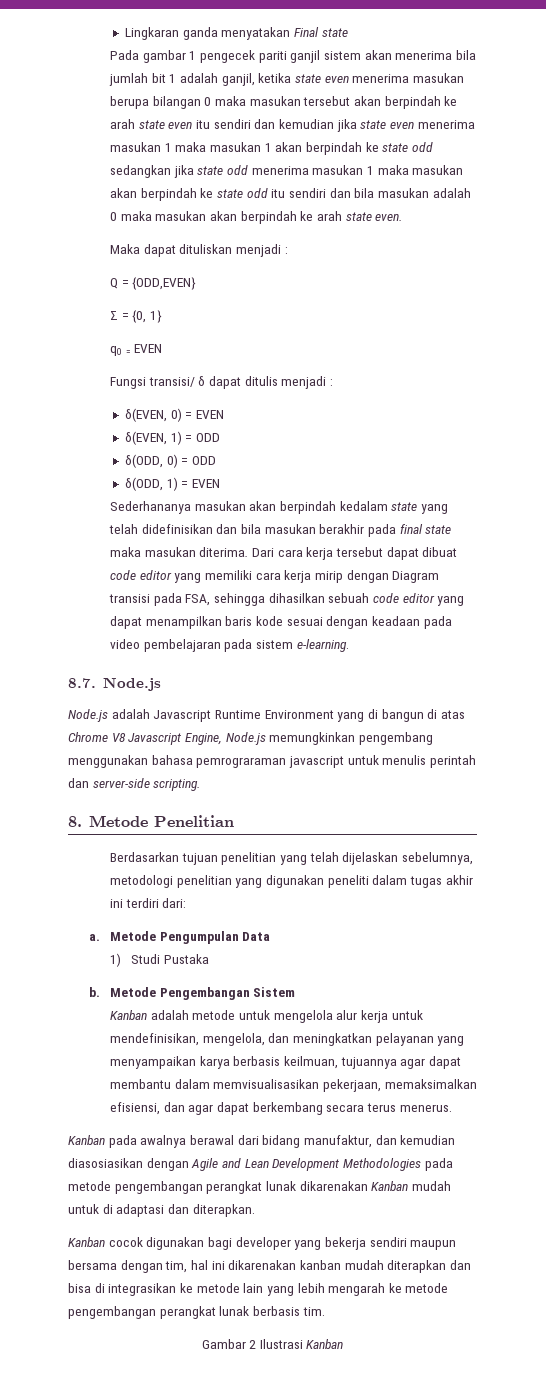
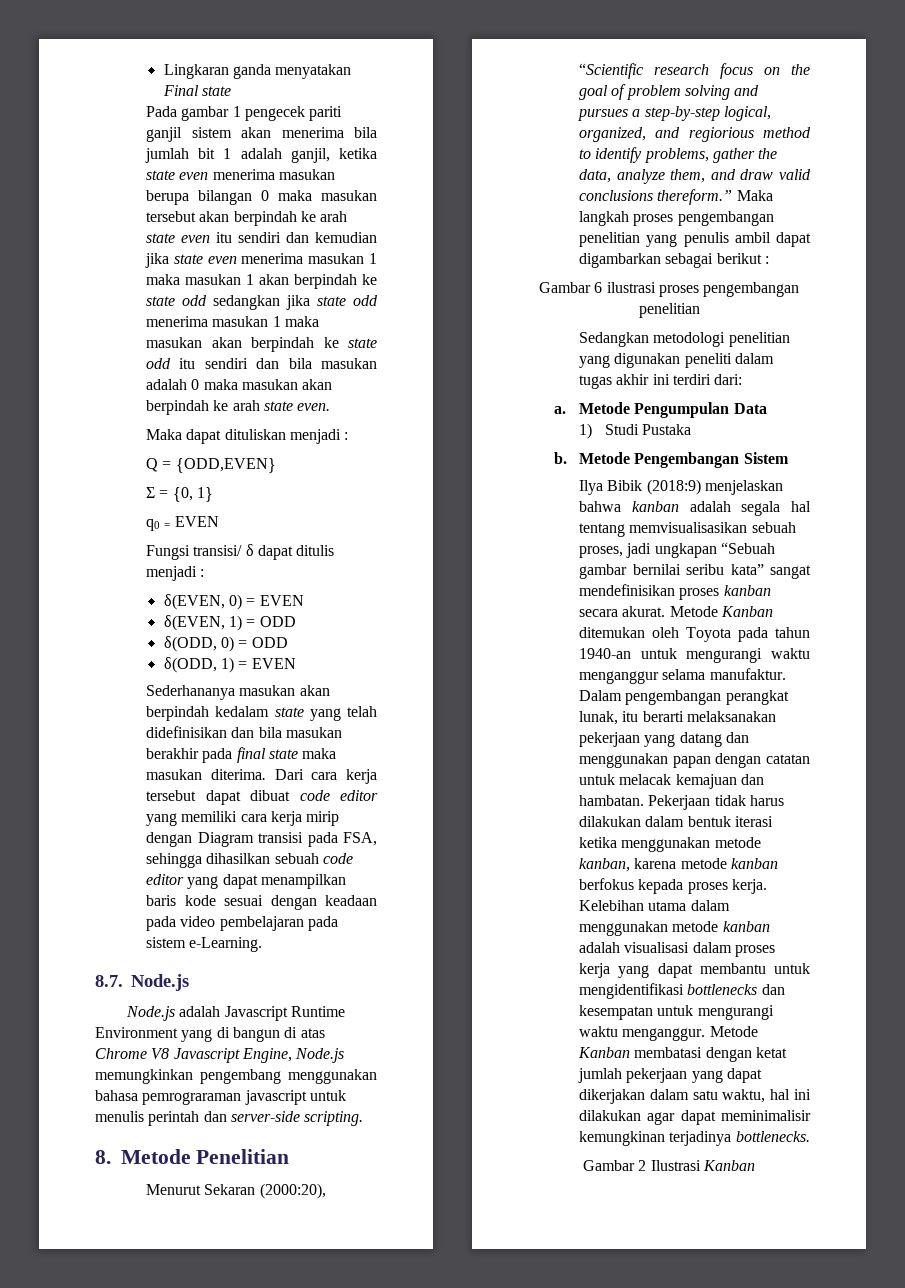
- Dari cara kerja tersebut dapat dibuat code editor yang memiliki cara kerja mirip dengan Diagram transisi pada FSA, sehingga dihasilkan sebuah code editor yang dapat menampilkan baris kode sesuai dengan keadaan pada video pembelajaran pada sistem e-learning.
+ Dari cara kerja tersebut dapat dibuat code editor yang memiliki cara kerja mirip dengan Diagram transisi pada FSA, sehingga dihasilkan sebuah code editor yang dapat menampilkan baris kode sesuai dengan keadaan pada video pembelajaran pada sistem e-Learning.
- Berdasarkan tujuan penelitian yang telah dijelaskan sebelumnya, metodologi penelitian yang digunakan peneliti dalam tugas akhir ini terdiri dari:
+ Menurut Sekaran (2000:20), “Scientific research focus on the goal of problem solving and pursues a step-by-step logical, organized, and regiorious method to identify problems, gather the data, analyze them, and draw valid conclusions thereform.” Maka langkah proses pengembangan penelitian yang penulis ambil dapat digambarkan sebagai berikut :
+ Gambar 6 ilustrasi proses pengembangan penelitian
+ Sedangkan metodologi penelitian yang digunakan peneliti dalam tugas akhir ini terdiri dari:
- Kanban adalah metode untuk mengelola alur kerja untuk mendefinisikan, mengelola, dan meningkatkan pelayanan yang menyampaikan karya berbasis keilmuan, tujuannya agar dapat membantu dalam memvisualisasikan pekerjaan, memaksimalkan efisiensi, dan agar dapat berkembang secara terus menerus.
- Kanban pada awalnya berawal dari bidang manufaktur, dan kemudian diasosiasikan dengan Agile and Lean Development Methodologies pada metode pengembangan perangkat lunak dikarenakan Kanban mudah untuk di adaptasi dan diterapkan.
- Kanban cocok digunakan bagi developer yang bekerja sendiri maupun bersama dengan tim, hal ini dikarenakan kanban mudah diterapkan dan bisa di integrasikan ke metode lain yang lebih mengarah ke metode pengembangan perangkat lunak berbasis tim.
+ Ilya Bibik (2018:9) menjelaskan bahwa kanban adalah segala hal tentang memvisualisasikan sebuah proses, jadi ungkapan “Sebuah gambar bernilai seribu kata” sangat mendefinisikan proses kanban secara akurat. Metode Kanban ditemukan oleh Toyota pada tahun 1940-an untuk mengurangi waktu menganggur selama manufaktur. Dalam pengembangan perangkat lunak, itu berarti melaksanakan pekerjaan yang datang dan menggunakan papan dengan catatan untuk melacak kemajuan dan hambatan. Pekerjaan tidak harus dilakukan dalam bentuk iterasi ketika menggunakan metode kanban, karena metode kanban berfokus kepada proses kerja. Kelebihan utama dalam menggunakan metode kanban adalah visualisasi dalam proses kerja yang dapat membantu untuk mengidentifikasi bottlenecks dan kesempatan untuk mengurangi waktu menganggur. Metode Kanban membatasi dengan ketat jumlah pekerjaan yang dapat dikerjakan dalam satu waktu, hal ini dilakukan agar dapat meminimalisir kemungkinan terjadinya bottlenecks.

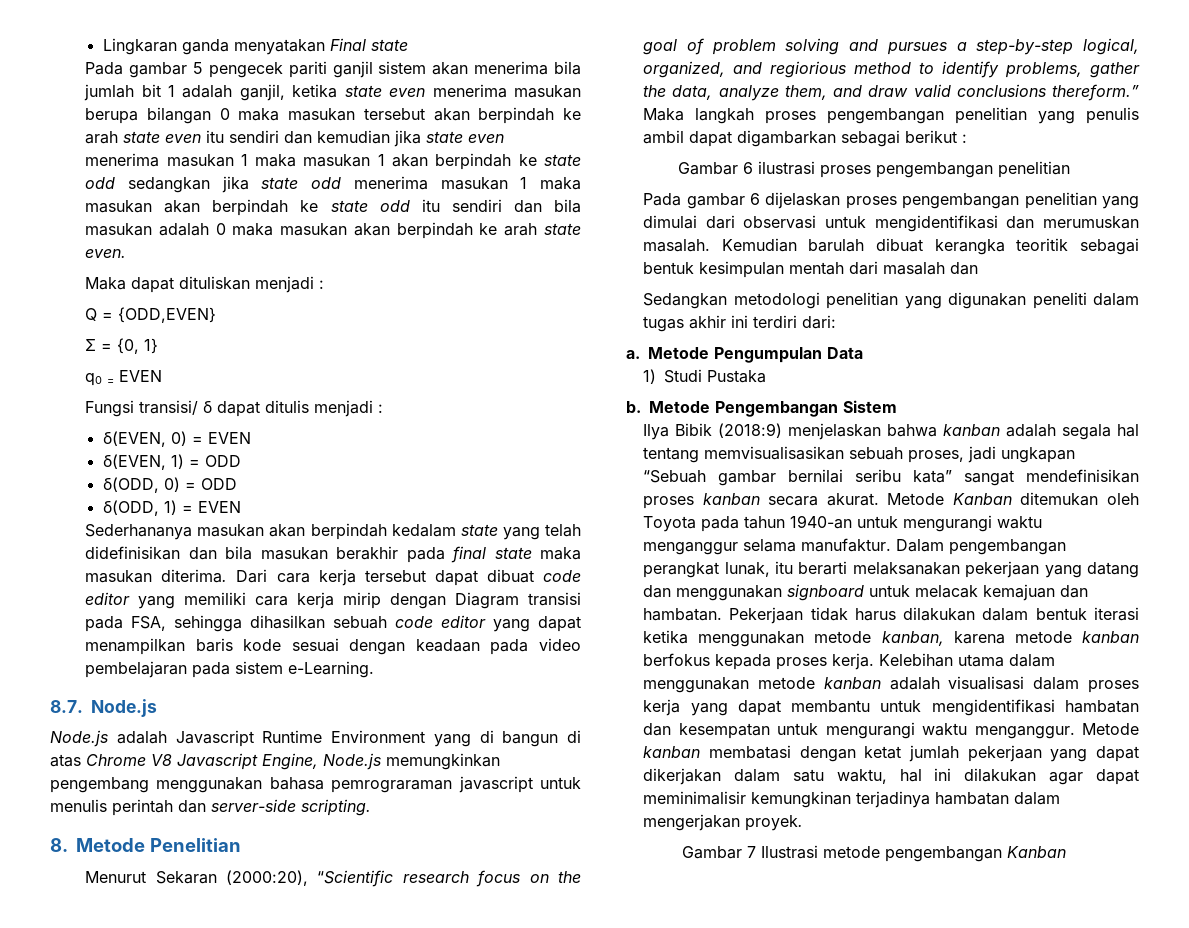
- Pada gambar 1 pengecek pariti ganjil sistem akan menerima bila jumlah bit 1 adalah ganjil, ketika state even menerima masukan berupa bilangan 0 maka masukan tersebut akan berpindah ke arah state even itu sendiri dan kemudian jika state even menerima masukan 1 maka masukan 1 akan berpindah ke state odd sedangkan jika state odd menerima masukan 1 maka masukan akan berpindah ke state odd itu sendiri dan bila masukan adalah 0 maka masukan akan berpindah ke arah state even.
+ Pada gambar 5 pengecek pariti ganjil sistem akan menerima bila jumlah bit 1 adalah ganjil, ketika state even menerima masukan berupa bilangan 0 maka masukan tersebut akan berpindah ke arah state even itu sendiri dan kemudian jika state even menerima masukan 1 maka masukan 1 akan berpindah ke state odd sedangkan jika state odd menerima masukan 1 maka masukan akan berpindah ke state odd itu sendiri dan bila masukan adalah 0 maka masukan akan berpindah ke arah state even.
+ Pada gambar 6 dijelaskan proses pengembangan penelitian yang dimulai dari observasi untuk mengidentifikasi dan merumuskan masalah. Kemudian barulah dibuat kerangka teoritik sebagai bentuk kesimpulan mentah dari masalah dan
- Dalam pengembangan perangkat lunak, itu berarti melaksanakan pekerjaan yang datang dan menggunakan papan dengan catatan untuk melacak kemajuan dan hambatan.
+ Dalam pengembangan perangkat lunak, itu berarti melaksanakan pekerjaan yang datang dan menggunakan signboard untuk melacak kemajuan dan hambatan.
- Kelebihan utama dalam menggunakan metode kanban adalah visualisasi dalam proses kerja yang dapat membantu untuk mengidentifikasi bottlenecks dan kesempatan untuk mengurangi waktu menganggur.
+ Kelebihan utama dalam menggunakan metode kanban adalah visualisasi dalam proses kerja yang dapat membantu untuk mengidentifikasi hambatan dan kesempatan untuk mengurangi waktu menganggur.
- Metode Kanban membatasi dengan ketat jumlah pekerjaan yang dapat dikerjakan dalam satu waktu, hal ini dilakukan agar dapat meminimalisir kemungkinan terjadinya bottlenecks.
- Gambar 2 Ilustrasi Kanban
+ Metode kanban membatasi dengan ketat jumlah pekerjaan yang dapat dikerjakan dalam satu waktu, hal ini dilakukan agar dapat meminimalisir kemungkinan terjadinya hambatan dalam mengerjakan proyek.
+ Gambar 7 Ilustrasi metode pengembangan Kanban

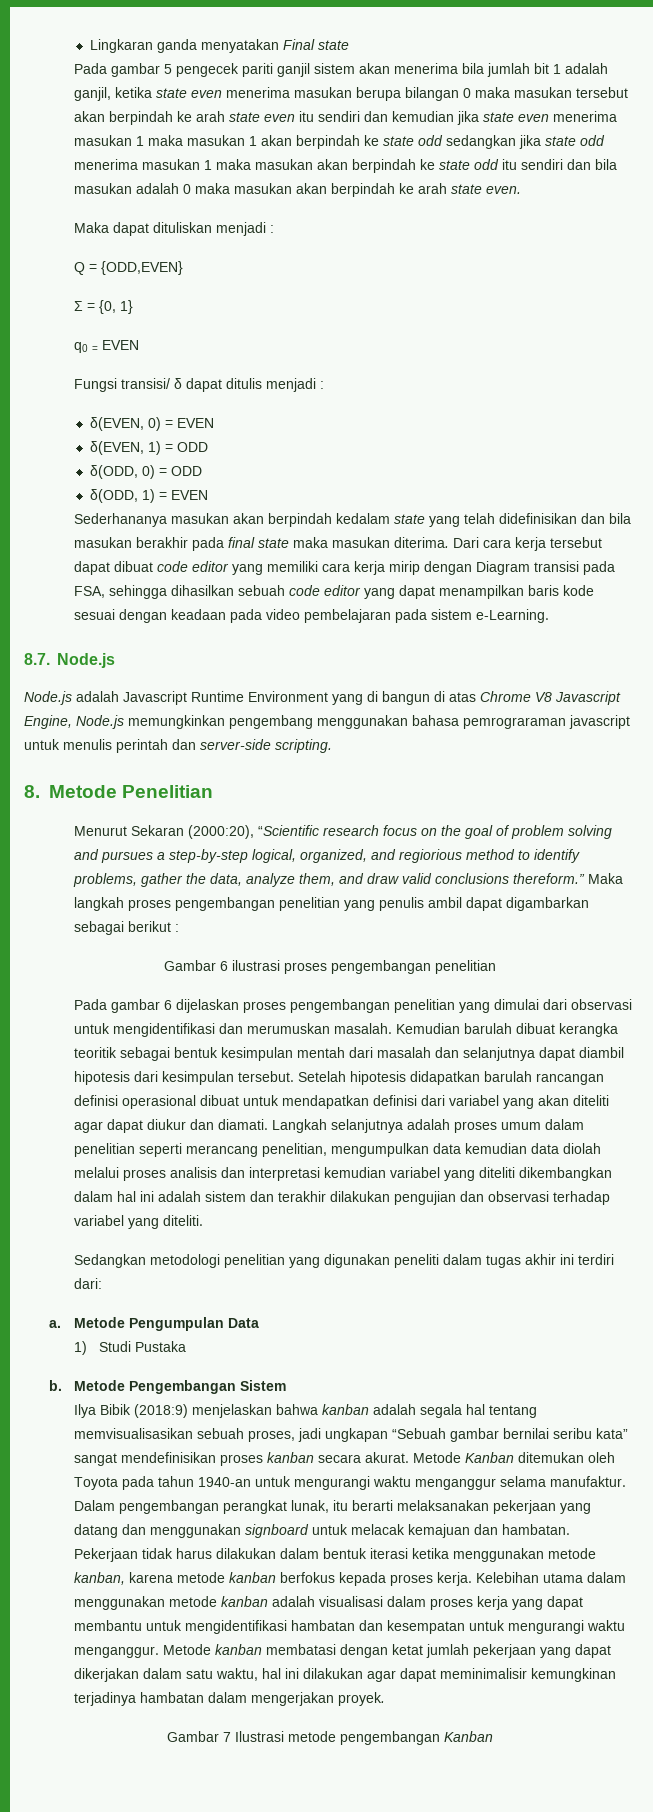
- Kemudian barulah dibuat kerangka teoritik sebagai bentuk kesimpulan mentah dari masalah dan
+ Kemudian barulah dibuat kerangka teoritik sebagai bentuk kesimpulan mentah dari masalah dan selanjutnya dapat diambil hipotesis dari kesimpulan tersebut. Setelah hipotesis didapatkan barulah rancangan definisi operasional dibuat untuk mendapatkan definisi dari variabel yang akan diteliti agar dapat diukur dan diamati. Langkah selanjutnya adalah proses umum dalam penelitian seperti merancang penelitian, mengumpulkan data kemudian data diolah melalui proses analisis dan interpretasi kemudian variabel yang diteliti dikembangkan dalam hal ini adalah sistem dan terakhir dilakukan pengujian dan observasi terhadap variabel yang diteliti.

